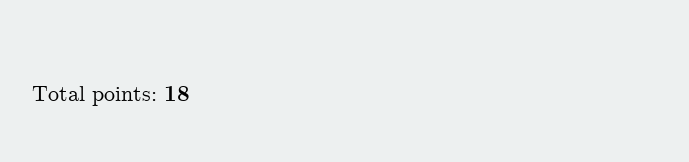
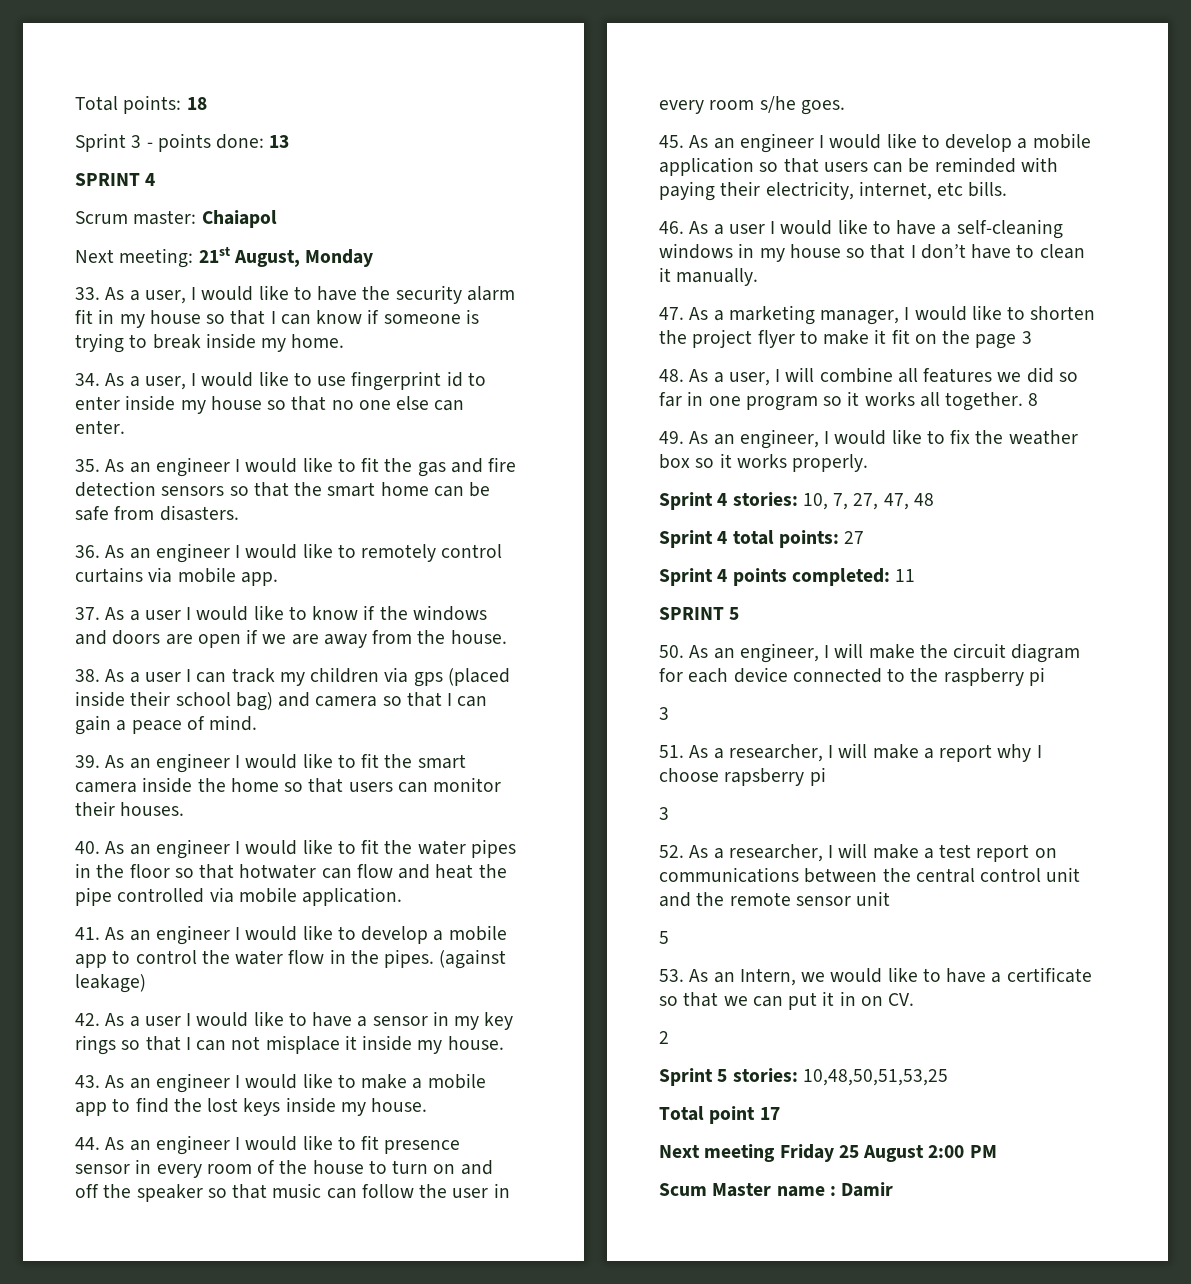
+ Sprint 3 - points done: 13
+ SPRINT 4
+ Scrum master: Chaiapol
+ Next meeting: 21st August, Monday
+ 33. As a user, I would like to have the security alarm fit in my house so that I can know if someone is trying to break inside my home.
+ 34. As a user, I would like to use fingerprint id to enter inside my house so that no one else can enter.
+ 35. As an engineer I would like to fit the gas and fire detection sensors so that the smart home can be safe from disasters.
+ 36. As an engineer I would like to remotely control curtains via mobile app.
+ 37. As a user I would like to know if the windows and doors are open if we are away from the house.
+ 38. As a user I can track my children via gps (placed inside their school bag) and camera so that I can gain a peace of mind.
+ 39. As an engineer I would like to fit the smart camera inside the home so that users can monitor their houses.
+ 40. As an engineer I would like to fit the water pipes in the floor so that hotwater can flow and heat the pipe controlled via mobile application.
+ 41. As an engineer I would like to develop a mobile app to control the water flow in the pipes. (against leakage)
+ 42. As a user I would like to have a sensor in my key rings so that I can not misplace it inside my house.
+ 43. As an engineer I would like to make a mobile app to find the lost keys inside my house.
+ 44. As an engineer I would like to fit presence sensor in every room of the house to turn on and off the speaker so that music can follow the user in every room s/he goes.
+ 45. As an engineer I would like to develop a mobile application so that users can be reminded with paying their electricity, internet, etc bills.
+ 46. As a user I would like to have a self-cleaning windows in my house so that I don’t have to clean it manually.
+ 47. As a marketing manager, I would like to shorten the project flyer to make it fit on the page 3
+ 48. As a user, I will combine all features we did so far in one program so it works all together. 8
+ 49. As an engineer, I would like to fix the weather box so it works properly.
+ Sprint 4 stories: 10, 7, 27, 47, 48
+ Sprint 4 total points: 27
+ Sprint 4 points completed: 11
+ SPRINT 5
+ 50. As an engineer, I will make the circuit diagram for each device connected to the raspberry pi
+ 3
+ 51. As a researcher, I will make a report why I choose rapsberry pi
+ 3
+ 52. As a researcher, I will make a test report on communications between the central control unit and the remote sensor unit
+ 5
+ 53. As an Intern, we would like to have a certificate so that we can put it in on CV.
+ 2
+ Sprint 5 stories: 10,48,50,51,53,25
+ Total point 17
+ Next meeting Friday 25 August 2:00 PM
+ Scum Master name : Damir

